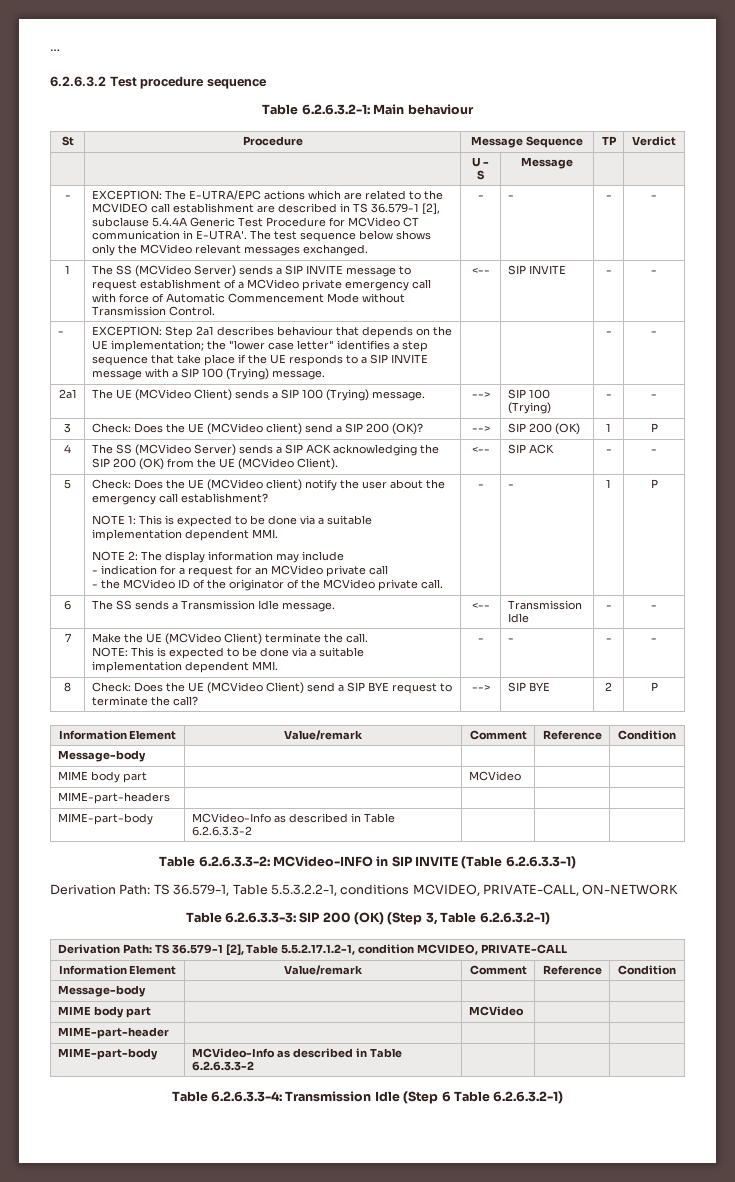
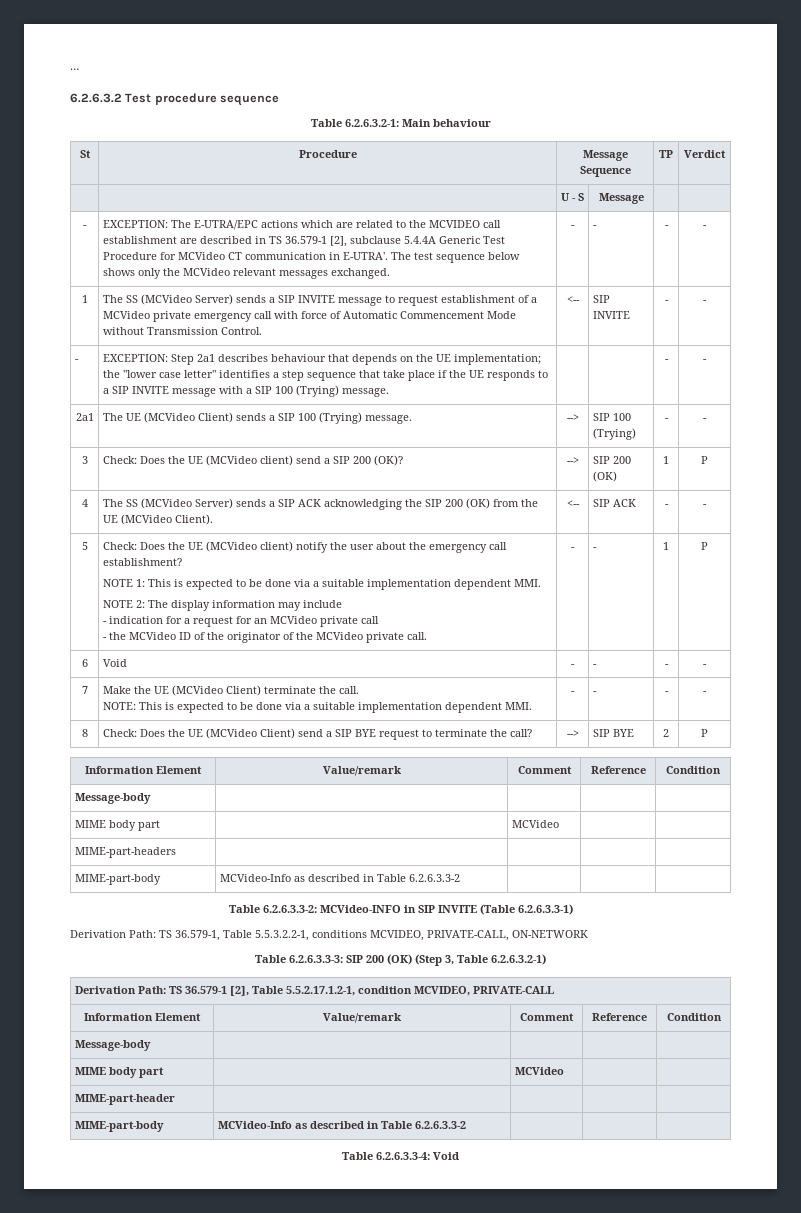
- 6 | The SS sends a Transmission Idle message. | <-- | Transmission Idle | - | -
+ 6 | Void | - | - | - | -
- Table 6.2.6.3.3-4: Transmission Idle (Step 6 Table 6.2.6.3.2-1)
+ Table 6.2.6.3.3-4: Void

